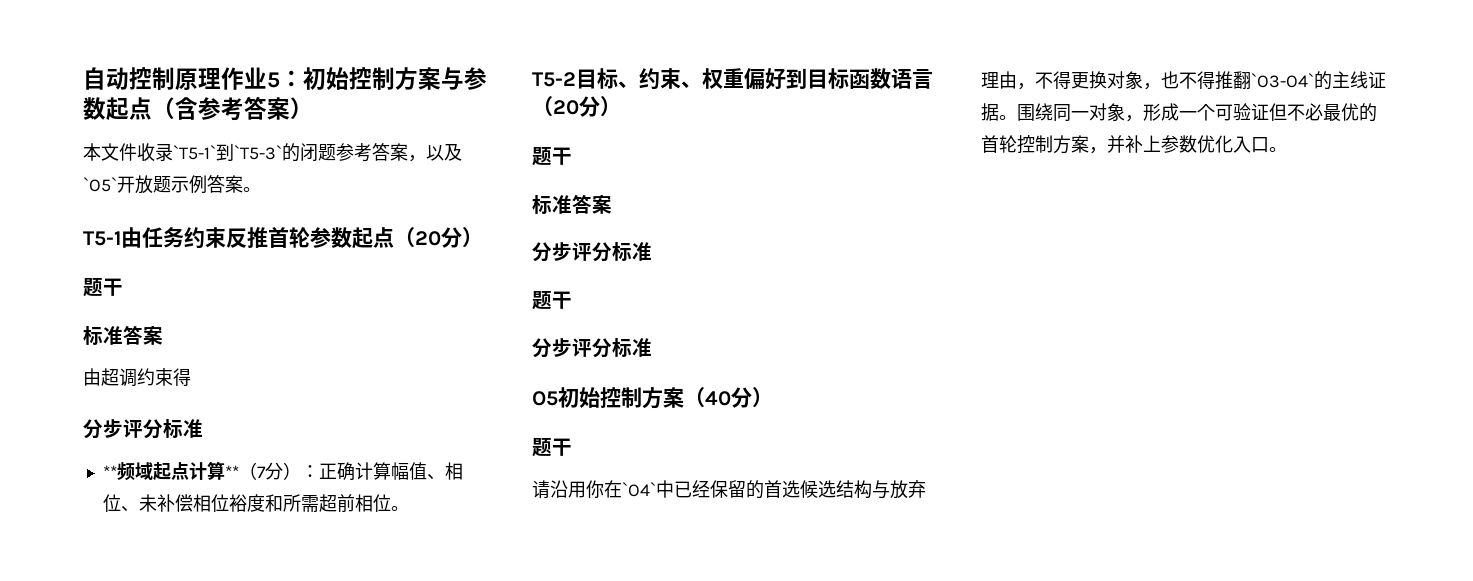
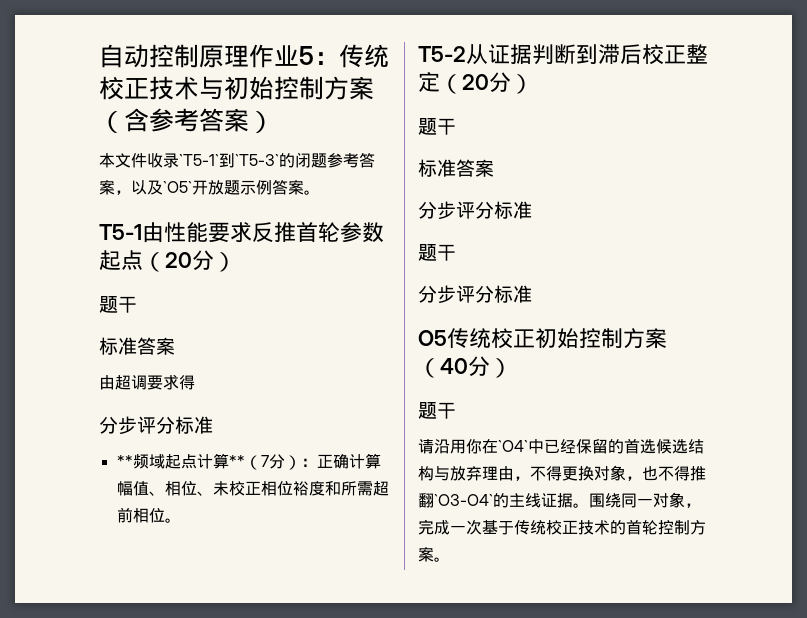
- 自动控制原理作业5：初始控制方案与参数起点（含参考答案）
+ 自动控制原理作业5：传统校正技术与初始控制方案（含参考答案）
- T5-1由任务约束反推首轮参数起点（20分）
+ T5-1由性能要求反推首轮参数起点（20分）
- 由超调约束得
+ 由超调要求得
- **频域起点计算**（7分）：正确计算幅值、相位、未补偿相位裕度和所需超前相位。
+ **频域起点计算**（7分）：正确计算幅值、相位、未校正相位裕度和所需超前相位。
- T5-2目标、约束、权重偏好到目标函数语言（20分）
+ T5-2从证据判断到滞后校正整定（20分）
- O5初始控制方案（40分）
+ O5传统校正初始控制方案（40分）
- 围绕同一对象，形成一个可验证但不必最优的首轮控制方案，并补上参数优化入口。
+ 围绕同一对象，完成一次基于传统校正技术的首轮控制方案。

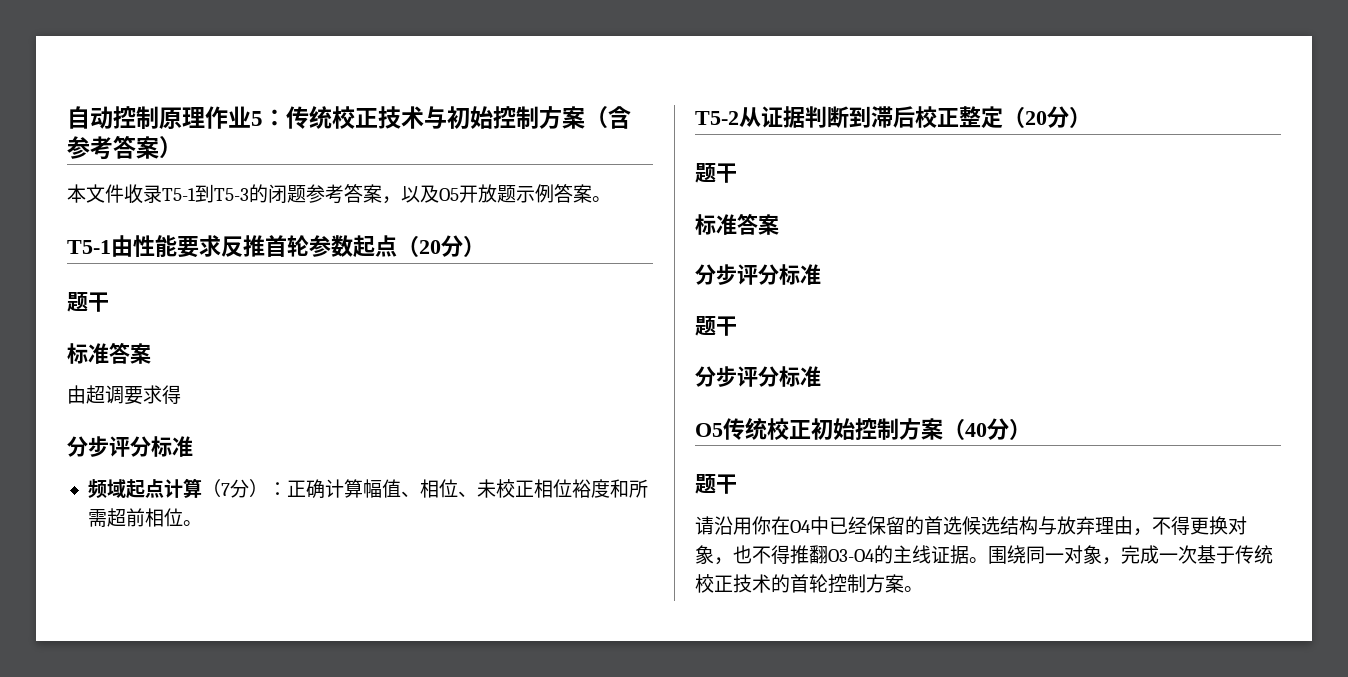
- 本文件收录`T5-1`到`T5-3`的闭题参考答案，以及`O5`开放题示例答案。
+ 本文件收录T5-1到T5-3的闭题参考答案，以及O5开放题示例答案。
- **频域起点计算**（7分）：正确计算幅值、相位、未校正相位裕度和所需超前相位。
+ 频域起点计算（7分）：正确计算幅值、相位、未校正相位裕度和所需超前相位。
- 请沿用你在`O4`中已经保留的首选候选结构与放弃理由，不得更换对象，也不得推翻`O3-O4`的主线证据。
+ 请沿用你在O4中已经保留的首选候选结构与放弃理由，不得更换对象，也不得推翻O3-O4的主线证据。

